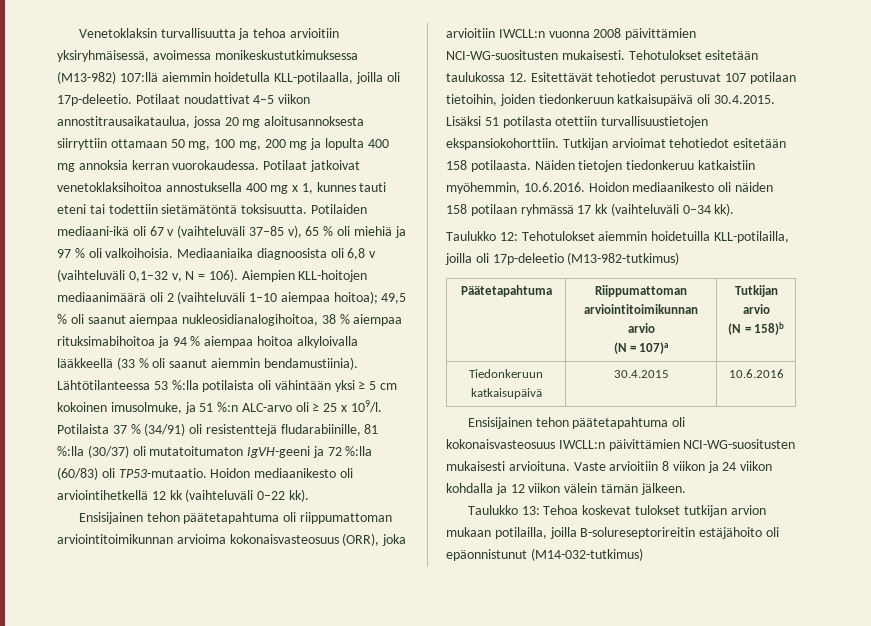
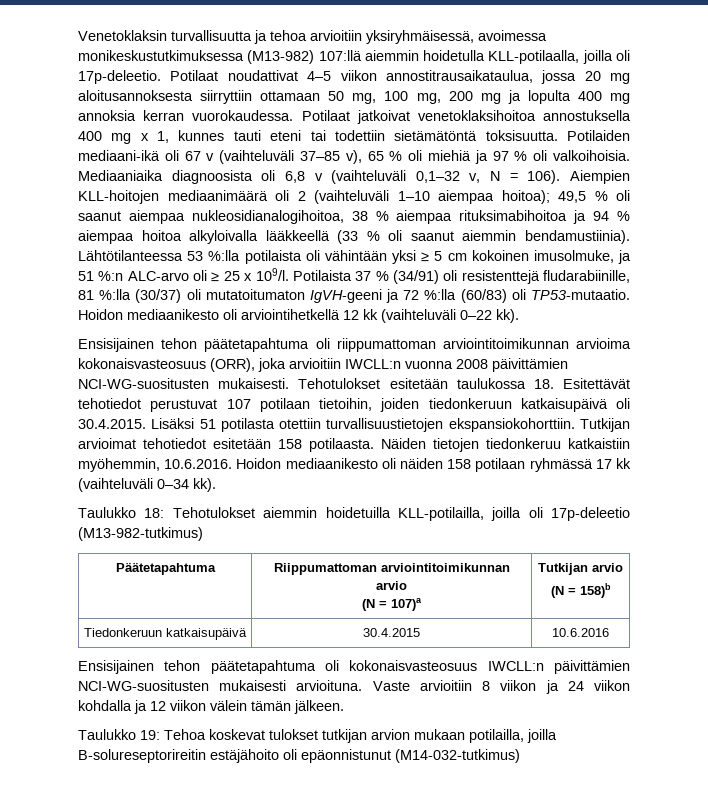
- Tehotulokset esitetään taulukossa 12. Esitettävät tehotiedot perustuvat 107 potilaan tietoihin, joiden tiedonkeruun katkaisupäivä oli 30.4.2015. Lisäksi 51 potilasta otettiin turvallisuustietojen ekspansiokohorttiin.
+ Tehotulokset esitetään taulukossa 18. Esitettävät tehotiedot perustuvat 107 potilaan tietoihin, joiden tiedonkeruun katkaisupäivä oli 30.4.2015. Lisäksi 51 potilasta otettiin turvallisuustietojen ekspansiokohorttiin.
- Taulukko 12: Tehotulokset aiemmin hoidetuilla KLL-potilailla, joilla oli 17p-deleetio (M13-982-tutkimus)
+ Taulukko 18: Tehotulokset aiemmin hoidetuilla KLL-potilailla, joilla oli 17p-deleetio (M13-982-tutkimus)
- Taulukko 13: Tehoa koskevat tulokset tutkijan arvion mukaan potilailla, joilla B-solureseptorireitin estäjähoito oli epäonnistunut (M14-032-tutkimus)
+ Taulukko 19: Tehoa koskevat tulokset tutkijan arvion mukaan potilailla, joilla B-solureseptorireitin estäjähoito oli epäonnistunut (M14-032-tutkimus)

